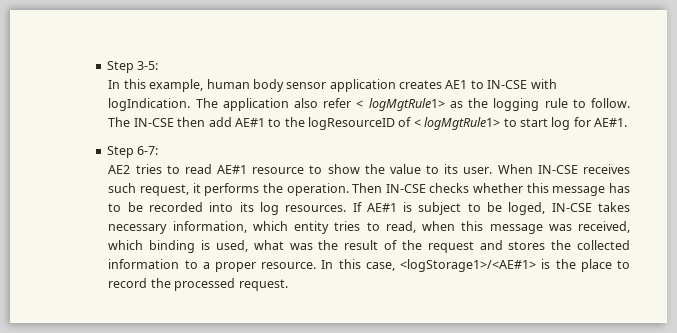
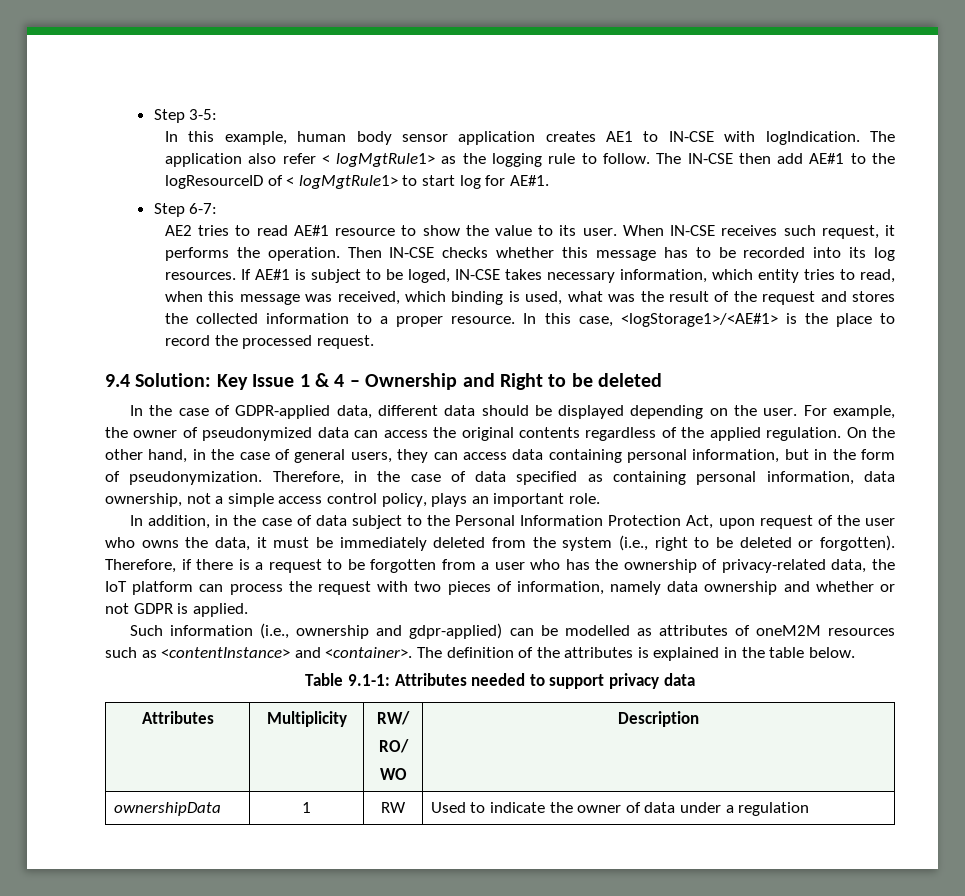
+ 9.4 Solution: Key Issue 1 & 4 – Ownership and Right to be deleted
+ In the case of GDPR-applied data, different data should be displayed depending on the user. For example, the owner of pseudonymized data can access the original contents regardless of the applied regulation. On the other hand, in the case of general users, they can access data containing personal information, but in the form of pseudonymization. Therefore, in the case of data specified as containing personal information, data ownership, not a simple access control policy, plays an important role.
+ In addition, in the case of data subject to the Personal Information Protection Act, upon request of the user who owns the data, it must be immediately deleted from the system (i.e., right to be deleted or forgotten). Therefore, if there is a request to be forgotten from a user who has the ownership of privacy-related data, the IoT platform can process the request with two pieces of information, namely data ownership and whether or not GDPR is applied.
+ Such information (i.e., ownership and gdpr-applied) can be modelled as attributes of oneM2M resources such as <contentInstance> and <container>. The definition of the attributes is explained in the table below.
+ Table 9.1-1: Attributes needed to support privacy data
+ Attributes | Multiplicity | RW/
+ RO/
+ WO | Description
+ ownershipData | 1 | RW | Used to indicate the owner of data under a regulation

